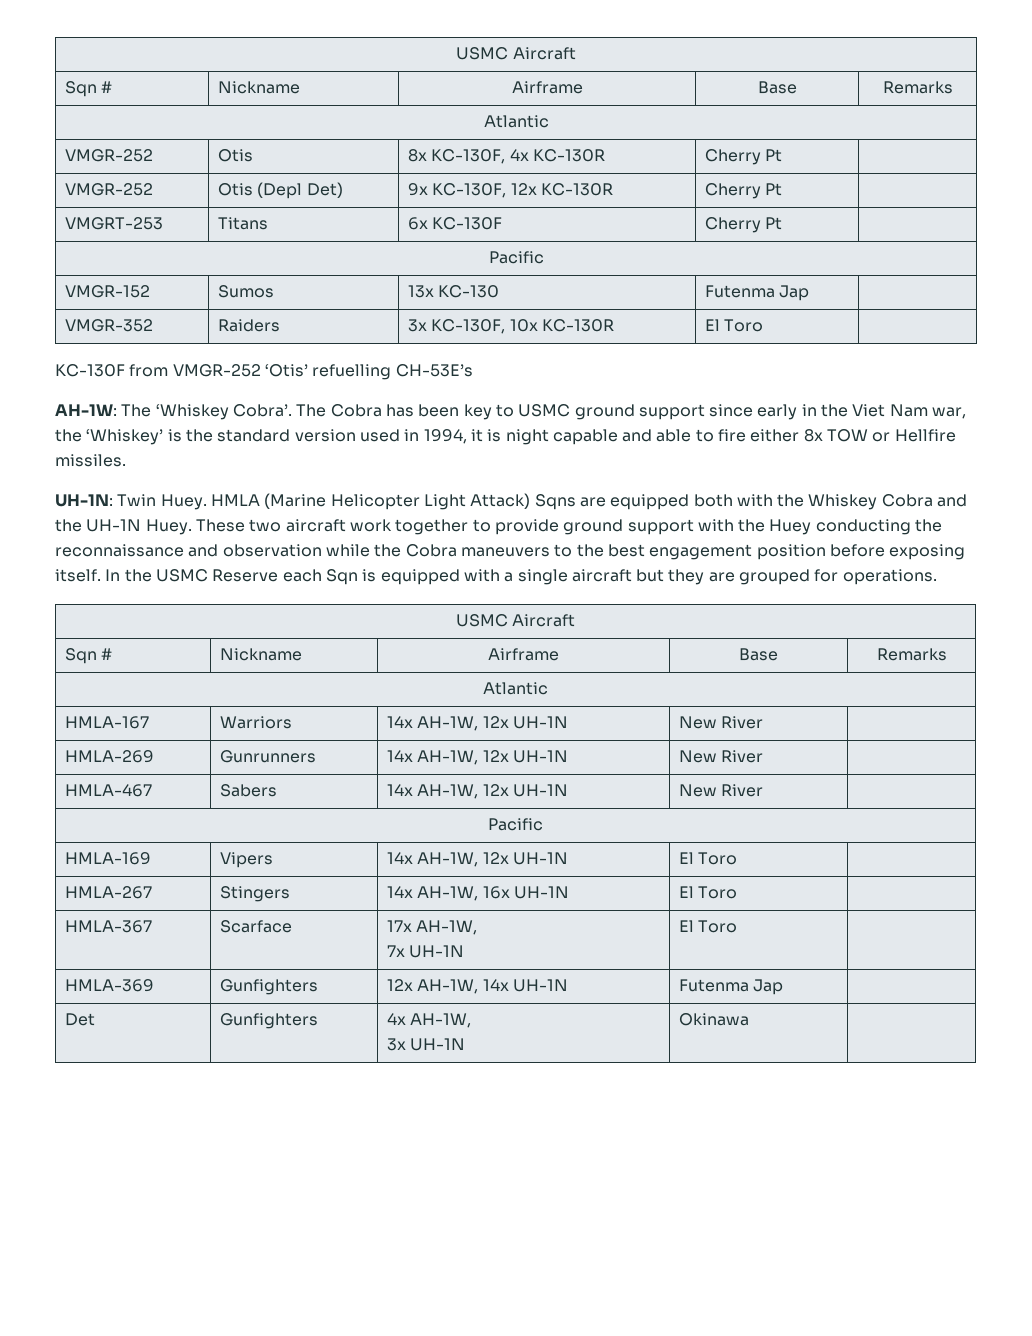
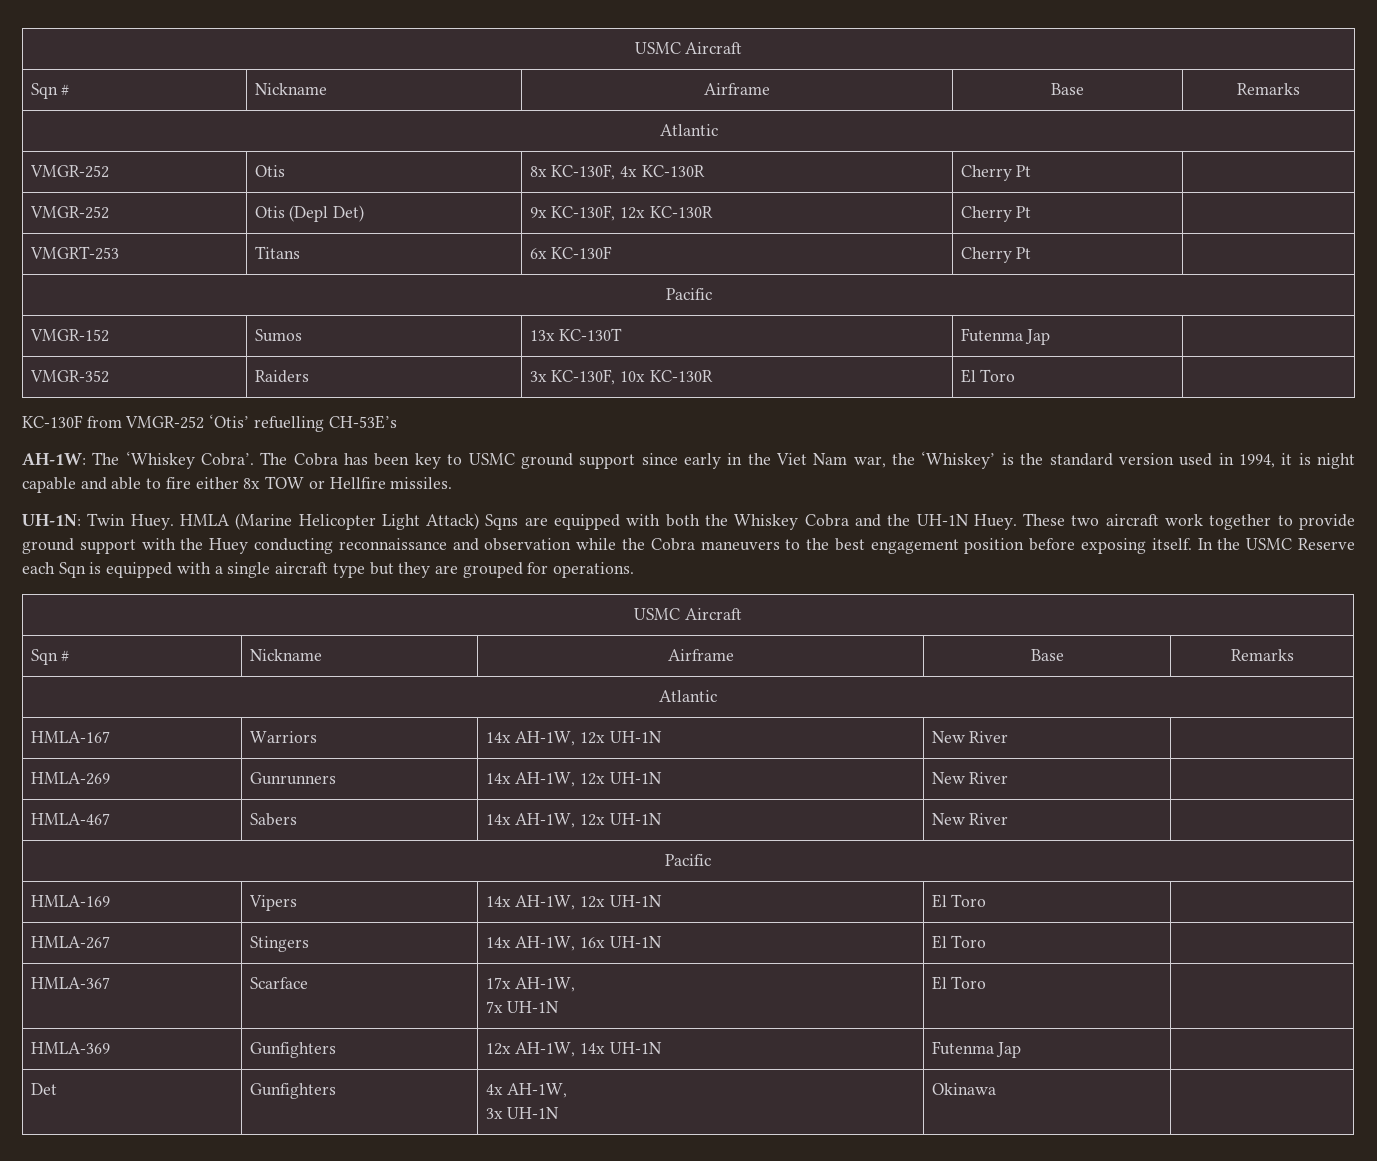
- VMGR-152 | Sumos | 13x KC-130 | Futenma Jap |
+ VMGR-152 | Sumos | 13x KC-130T | Futenma Jap |
- HMLA (Marine Helicopter Light Attack) Sqns are equipped both with the Whiskey Cobra and the UH-1N Huey.
+ HMLA (Marine Helicopter Light Attack) Sqns are equipped with both the Whiskey Cobra and the UH-1N Huey.
- These two aircraft work together to provide ground support with the Huey conducting the reconnaissance and observation while the Cobra maneuvers to the best engagement position before exposing itself.
+ These two aircraft work together to provide ground support with the Huey conducting reconnaissance and observation while the Cobra maneuvers to the best engagement position before exposing itself.
- In the USMC Reserve each Sqn is equipped with a single aircraft but they are grouped for operations.
+ In the USMC Reserve each Sqn is equipped with a single aircraft type but they are grouped for operations.

